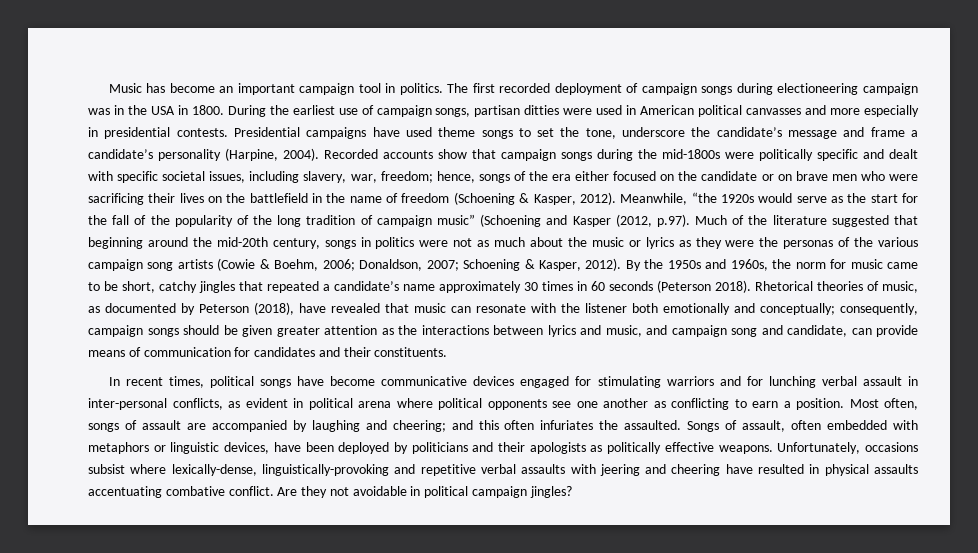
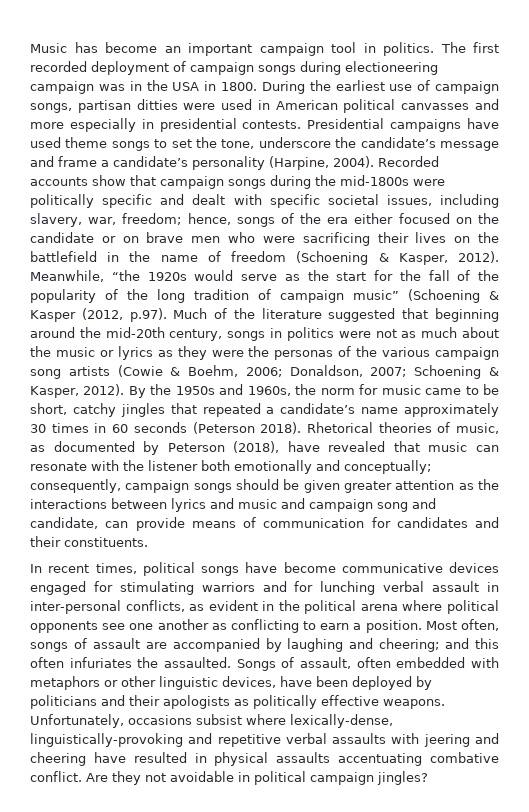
- Meanwhile, “the 1920s would serve as the start for the fall of the popularity of the long tradition of campaign music” (Schoening and Kasper (2012, p.97). Much of the literature suggested that beginning around the mid-20th century, songs in politics were not as much about the music or lyrics as they were the personas of the various campaign song artists (Cowie & Boehm, 2006;
+ Meanwhile, “the 1920s would serve as the start for the fall of the popularity of the long tradition of campaign music” (Schoening & Kasper (2012, p.97). Much of the literature suggested that beginning around the mid-20th century, songs in politics were not as much about the music or lyrics as they were the personas of the various campaign song artists (Cowie & Boehm, 2006;
- Rhetorical theories of music, as documented by Peterson (2018), have revealed that music can resonate with the listener both emotionally and conceptually; consequently, campaign songs should be given greater attention as the interactions between lyrics and music, and campaign song and candidate, can provide means of communication for candidates and their constituents.
+ Rhetorical theories of music, as documented by Peterson (2018), have revealed that music can resonate with the listener both emotionally and conceptually; consequently, campaign songs should be given greater attention as the interactions between lyrics and music and campaign song and candidate, can provide means of communication for candidates and their constituents.
- In recent times, political songs have become communicative devices engaged for stimulating warriors and for lunching verbal assault in inter-personal conflicts, as evident in political arena where political opponents see one another as conflicting to earn a position.
+ In recent times, political songs have become communicative devices engaged for stimulating warriors and for lunching verbal assault in inter-personal conflicts, as evident in the political arena where political opponents see one another as conflicting to earn a position.
- Songs of assault, often embedded with metaphors or linguistic devices, have been deployed by politicians and their apologists as politically effective weapons.
+ Songs of assault, often embedded with metaphors or other linguistic devices, have been deployed by politicians and their apologists as politically effective weapons.

